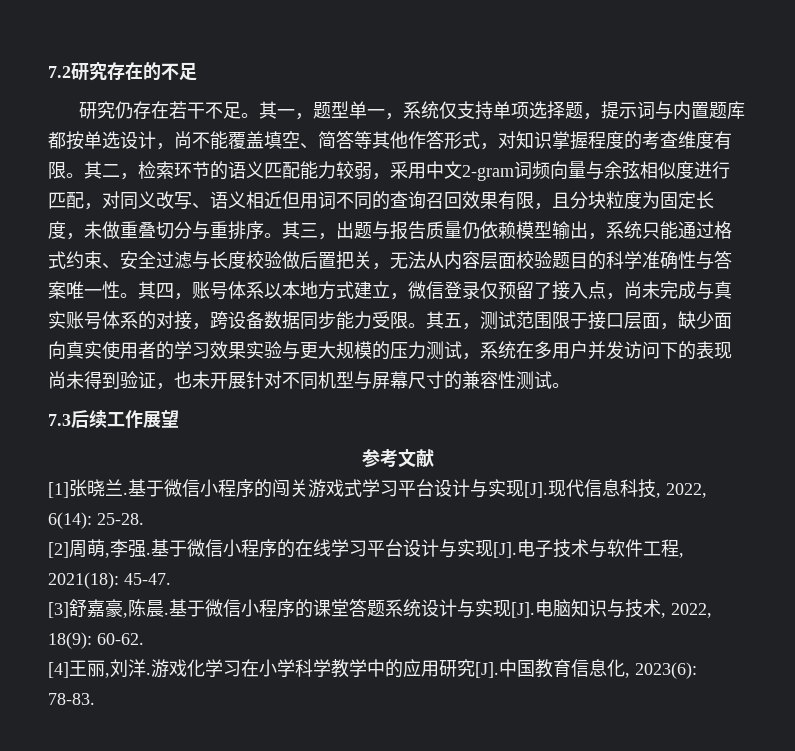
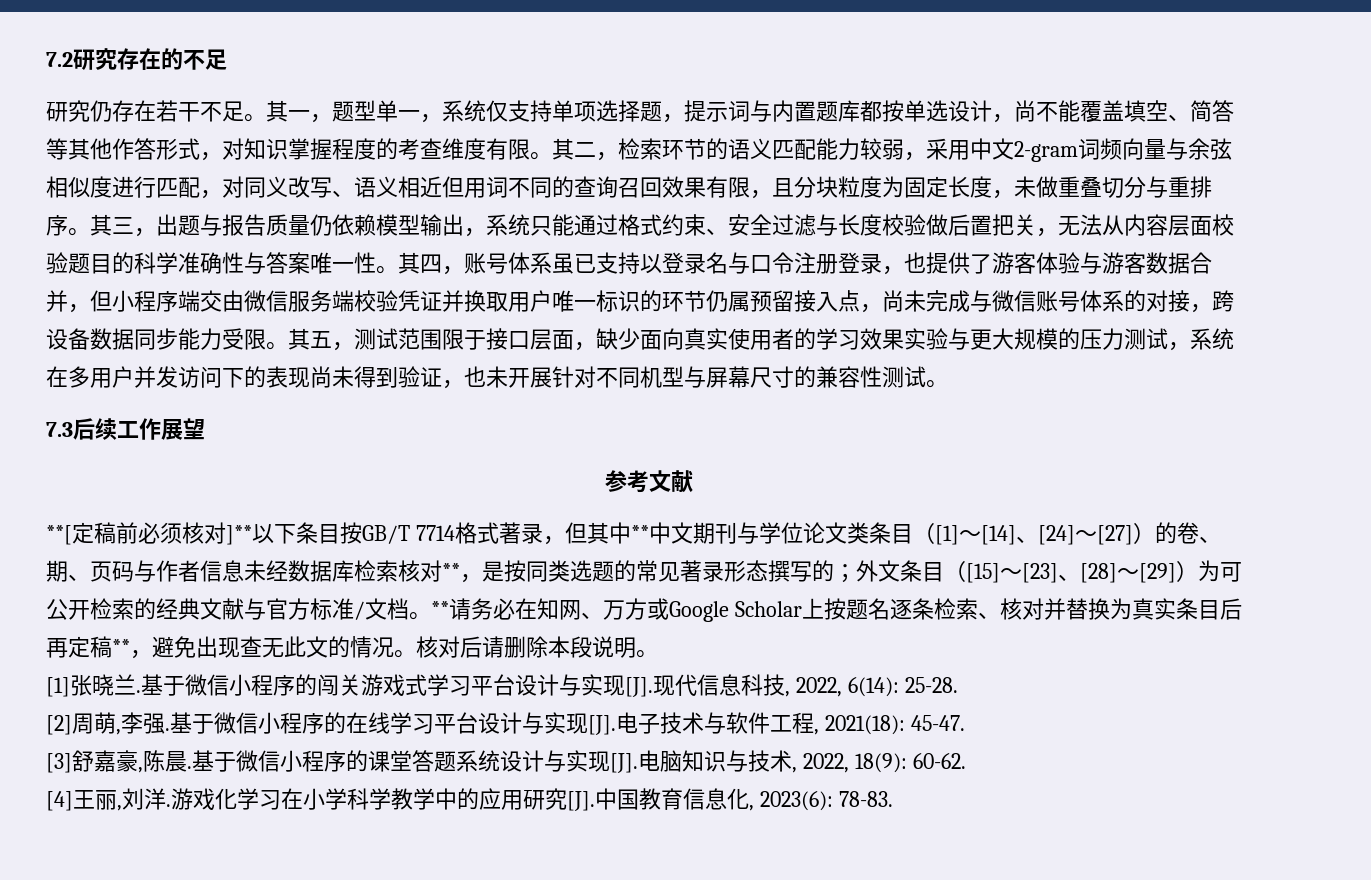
- 其四，账号体系以本地方式建立，微信登录仅预留了接入点，尚未完成与真实账号体系的对接，跨设备数据同步能力受限。
+ 其四，账号体系虽已支持以登录名与口令注册登录，也提供了游客体验与游客数据合并，但小程序端交由微信服务端校验凭证并换取用户唯一标识的环节仍属预留接入点，尚未完成与微信账号体系的对接，跨设备数据同步能力受限。
+ **[定稿前必须核对]**以下条目按GB/T 7714格式著录，但其中**中文期刊与学位论文类条目（[1]～[14]、[24]～[27]）的卷、期、页码与作者信息未经数据库检索核对**，是按同类选题的常见著录形态撰写的；外文条目（[15]～[23]、[28]～[29]）为可公开检索的经典文献与官方标准/文档。**请务必在知网、万方或Google Scholar上按题名逐条检索、核对并替换为真实条目后再定稿**，避免出现查无此文的情况。核对后请删除本段说明。

